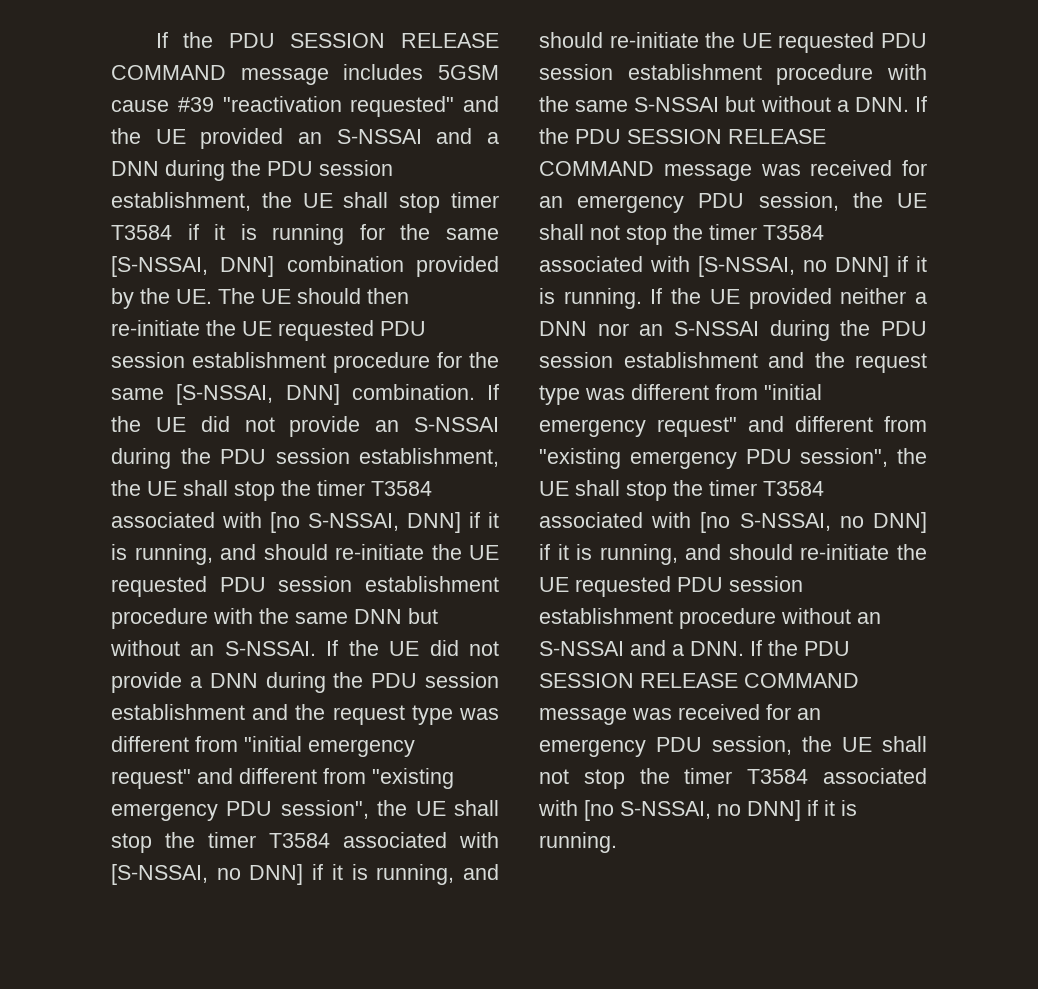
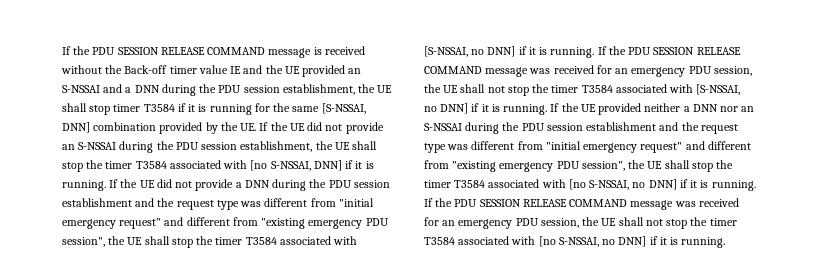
- If the PDU SESSION RELEASE COMMAND message includes 5GSM cause #39 "reactivation requested" and the UE provided an S-NSSAI and a DNN during the PDU session establishment, the UE shall stop timer T3584 if it is running for the same [S-NSSAI, DNN] combination provided by the UE. The UE should then re-initiate the UE requested PDU session establishment procedure for the same [S-NSSAI, DNN] combination. If the UE did not provide an S-NSSAI during the PDU session establishment, the UE shall stop the timer T3584 associated with [no S-NSSAI, DNN] if it is running, and should re-initiate the UE requested PDU session establishment procedure with the same DNN but without an S-NSSAI.
+ If the PDU SESSION RELEASE COMMAND message is received without the Back-off timer value IE and the UE provided an S-NSSAI and a DNN during the PDU session establishment, the UE shall stop timer T3584 if it is running for the same [S-NSSAI, DNN] combination provided by the UE. If the UE did not provide an S-NSSAI during the PDU session establishment, the UE shall stop the timer T3584 associated with [no S-NSSAI, DNN] if it is running.
- If the UE did not provide a DNN during the PDU session establishment and the request type was different from "initial emergency request" and different from "existing emergency PDU session", the UE shall stop the timer T3584 associated with [S-NSSAI, no DNN] if it is running, and should re-initiate the UE requested PDU session establishment procedure with the same S-NSSAI but without a DNN. If the PDU SESSION RELEASE COMMAND message was received for an emergency PDU session, the UE shall not stop the timer T3584 associated with [S-NSSAI, no DNN] if it is running.
+ If the UE did not provide a DNN during the PDU session establishment and the request type was different from "initial emergency request" and different from "existing emergency PDU session", the UE shall stop the timer T3584 associated with [S-NSSAI, no DNN] if it is running. If the PDU SESSION RELEASE COMMAND message was received for an emergency PDU session, the UE shall not stop the timer T3584 associated with [S-NSSAI, no DNN] if it is running.
- If the UE provided neither a DNN nor an S-NSSAI during the PDU session establishment and the request type was different from "initial emergency request" and different from "existing emergency PDU session", the UE shall stop the timer T3584 associated with [no S-NSSAI, no DNN] if it is running, and should re-initiate the UE requested PDU session establishment procedure without an S-NSSAI and a DNN. If the PDU SESSION RELEASE COMMAND message was received for an emergency PDU session, the UE shall not stop the timer T3584 associated with [no S-NSSAI, no DNN] if it is running.
+ If the UE provided neither a DNN nor an S-NSSAI during the PDU session establishment and the request type was different from "initial emergency request" and different from "existing emergency PDU session", the UE shall stop the timer T3584 associated with [no S-NSSAI, no DNN] if it is running. If the PDU SESSION RELEASE COMMAND message was received for an emergency PDU session, the UE shall not stop the timer T3584 associated with [no S-NSSAI, no DNN] if it is running.

